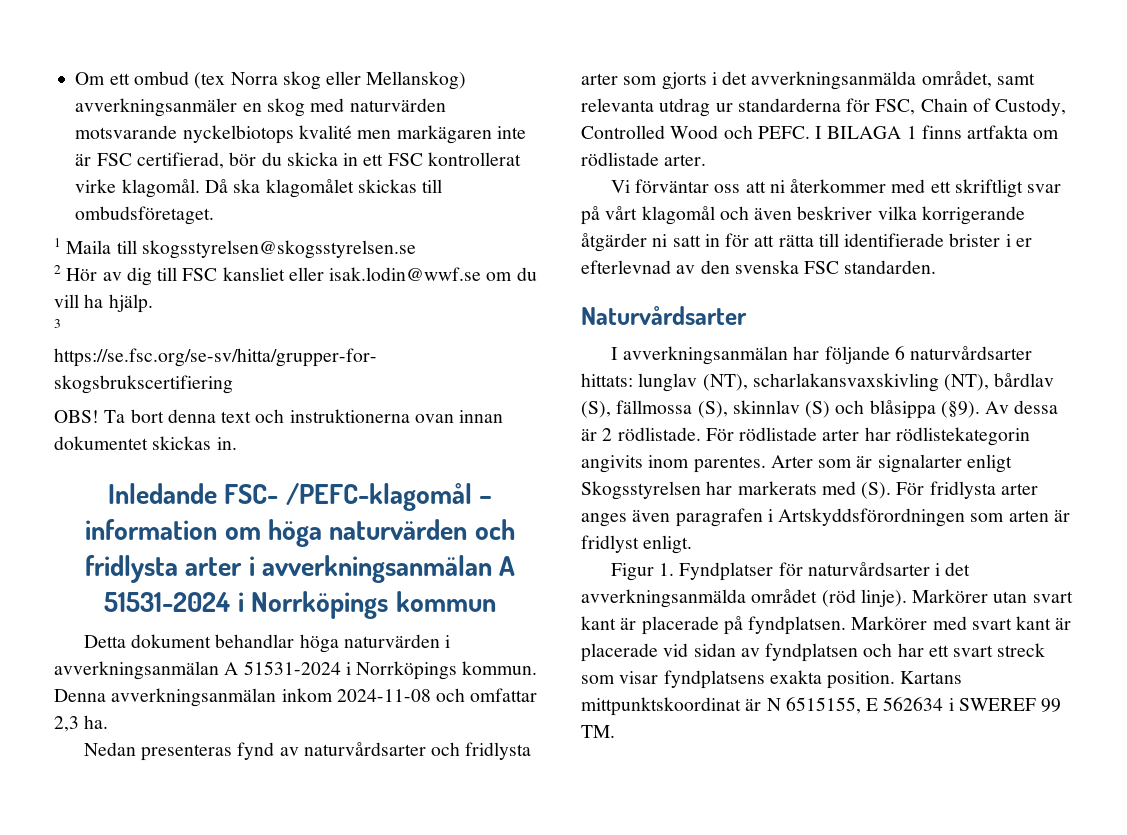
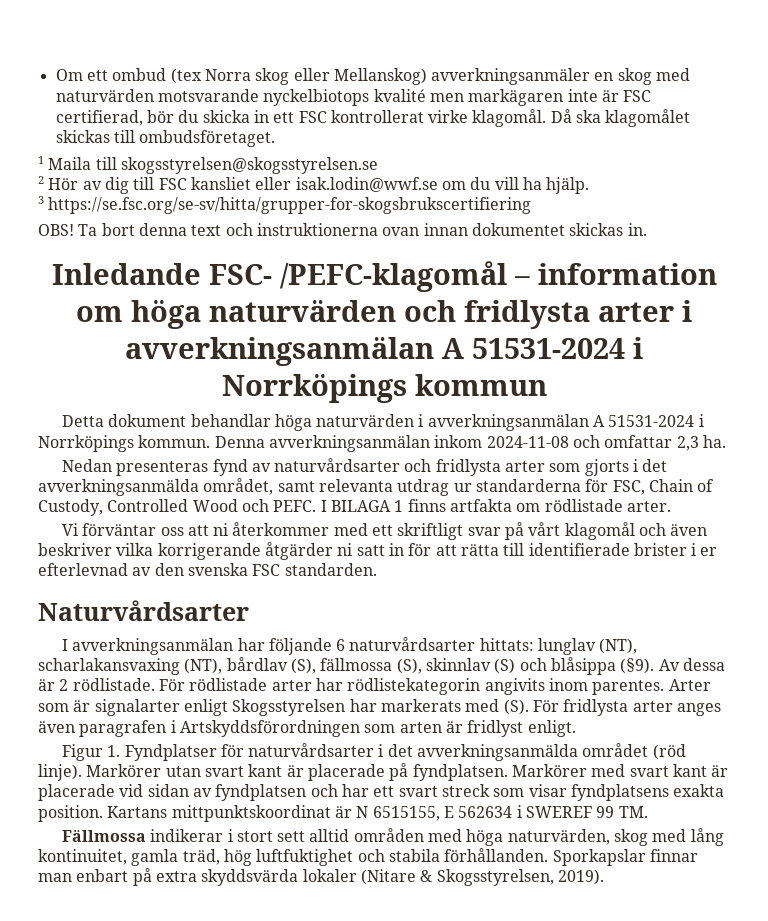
- I avverkningsanmälan har följande 6 naturvårdsarter hittats: lunglav (NT), scharlakansvaxskivling (NT), bårdlav (S), fällmossa (S), skinnlav (S) och blåsippa (§9).
+ I avverkningsanmälan har följande 6 naturvårdsarter hittats: lunglav (NT), scharlakansvaxing (NT), bårdlav (S), fällmossa (S), skinnlav (S) och blåsippa (§9).
+ Fällmossa indikerar i stort sett alltid områden med höga naturvärden, skog med lång kontinuitet, gamla träd, hög luftfuktighet och stabila förhållanden. Sporkapslar finnar man enbart på extra skyddsvärda lokaler (Nitare & Skogsstyrelsen, 2019).

